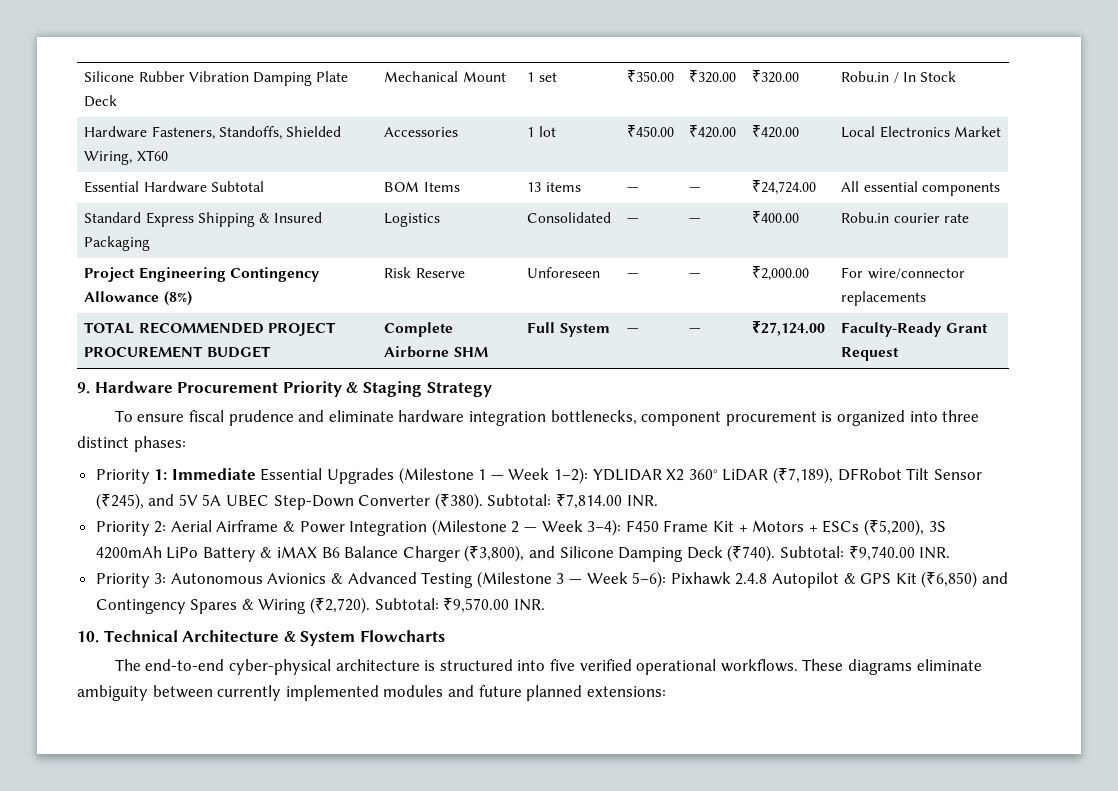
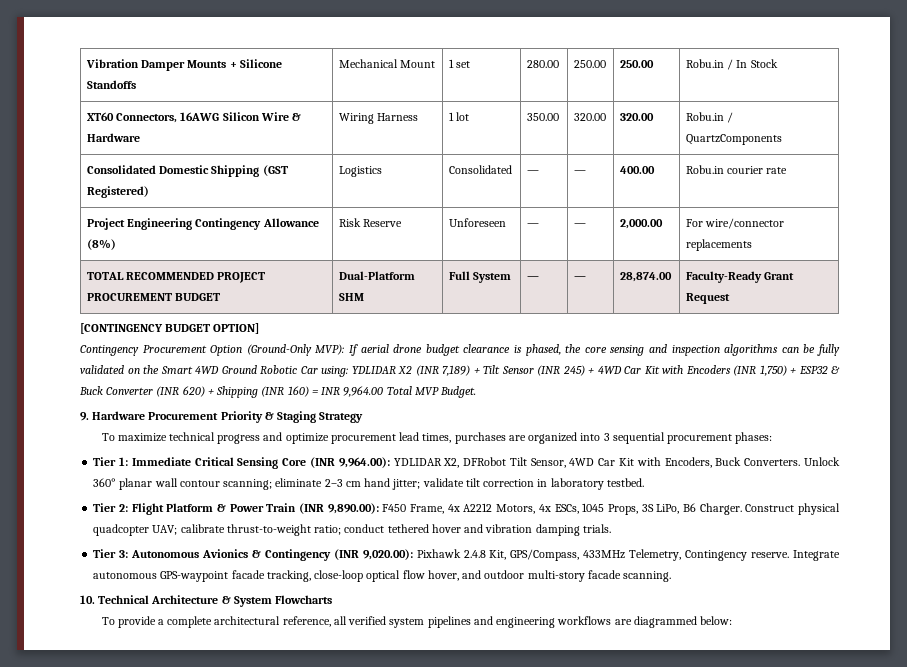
- Silicone Rubber Vibration Damping Plate Deck | Mechanical Mount | 1 set | ₹350.00 | ₹320.00 | ₹320.00 | Robu.in / In Stock
+ Vibration Damper Mounts + Silicone Standoffs | Mechanical Mount | 1 set | 280.00 | 250.00 | 250.00 | Robu.in / In Stock
- Hardware Fasteners, Standoffs, Shielded Wiring, XT60 | Accessories | 1 lot | ₹450.00 | ₹420.00 | ₹420.00 | Local Electronics Market
- Essential Hardware Subtotal | BOM Items | 13 items | — | — | ₹24,724.00 | All essential components
- Standard Express Shipping & Insured Packaging | Logistics | Consolidated | — | — | ₹400.00 | Robu.in courier rate
+ XT60 Connectors, 16AWG Silicon Wire & Hardware | Wiring Harness | 1 lot | 350.00 | 320.00 | 320.00 | Robu.in / QuartzComponents
+ Consolidated Domestic Shipping (GST Registered) | Logistics | Consolidated | — | — | 400.00 | Robu.in courier rate
- Project Engineering Contingency Allowance (8%) | Risk Reserve | Unforeseen | — | — | ₹2,000.00 | For wire/connector replacements
+ Project Engineering Contingency Allowance (8%) | Risk Reserve | Unforeseen | — | — | 2,000.00 | For wire/connector replacements
- TOTAL RECOMMENDED PROJECT PROCUREMENT BUDGET | Complete Airborne SHM | Full System | — | — | ₹27,124.00 | Faculty-Ready Grant Request
+ TOTAL RECOMMENDED PROJECT PROCUREMENT BUDGET | Dual-Platform SHM | Full System | — | — | 28,874.00 | Faculty-Ready Grant Request
+ [CONTINGENCY BUDGET OPTION]
+ Contingency Procurement Option (Ground-Only MVP): If aerial drone budget clearance is phased, the core sensing and inspection algorithms can be fully validated on the Smart 4WD Ground Robotic Car using: YDLIDAR X2 (INR 7,189) + Tilt Sensor (INR 245) + 4WD Car Kit with Encoders (INR 1,750) + ESP32 & Buck Converter (INR 620) + Shipping (INR 160) = INR 9,964.00 Total MVP Budget.
- To ensure fiscal prudence and eliminate hardware integration bottlenecks, component procurement is organized into three distinct phases:
+ To maximize technical progress and optimize procurement lead times, purchases are organized into 3 sequential procurement phases:
- Priority 1: Immediate Essential Upgrades (Milestone 1 — Week 1–2): YDLIDAR X2 360° LiDAR (₹7,189), DFRobot Tilt Sensor (₹245), and 5V 5A UBEC Step-Down Converter (₹380). Subtotal: ₹7,814.00 INR.
- Priority 2: Aerial Airframe & Power Integration (Milestone 2 — Week 3–4): F450 Frame Kit + Motors + ESCs (₹5,200), 3S 4200mAh LiPo Battery & iMAX B6 Balance Charger (₹3,800), and Silicone Damping Deck (₹740). Subtotal: ₹9,740.00 INR.
- Priority 3: Autonomous Avionics & Advanced Testing (Milestone 3 — Week 5–6): Pixhawk 2.4.8 Autopilot & GPS Kit (₹6,850) and Contingency Spares & Wiring (₹2,720). Subtotal: ₹9,570.00 INR.
+ Tier 1: Immediate Critical Sensing Core (INR 9,964.00): YDLIDAR X2, DFRobot Tilt Sensor, 4WD Car Kit with Encoders, Buck Converters. Unlock 360° planar wall contour scanning; eliminate 2–3 cm hand jitter; validate tilt correction in laboratory testbed.
+ Tier 2: Flight Platform & Power Train (INR 9,890.00): F450 Frame, 4x A2212 Motors, 4x ESCs, 1045 Props, 3S LiPo, B6 Charger. Construct physical quadcopter UAV; calibrate thrust-to-weight ratio; conduct tethered hover and vibration damping trials.
+ Tier 3: Autonomous Avionics & Contingency (INR 9,020.00): Pixhawk 2.4.8 Kit, GPS/Compass, 433MHz Telemetry, Contingency reserve. Integrate autonomous GPS-waypoint facade tracking, close-loop optical flow hover, and outdoor multi-story facade scanning.
- The end-to-end cyber-physical architecture is structured into five verified operational workflows. These diagrams eliminate ambiguity between currently implemented modules and future planned extensions:
+ To provide a complete architectural reference, all verified system pipelines and engineering workflows are diagrammed below:

